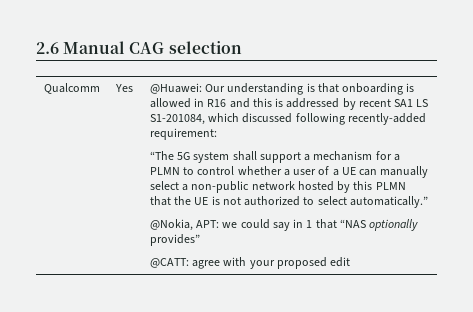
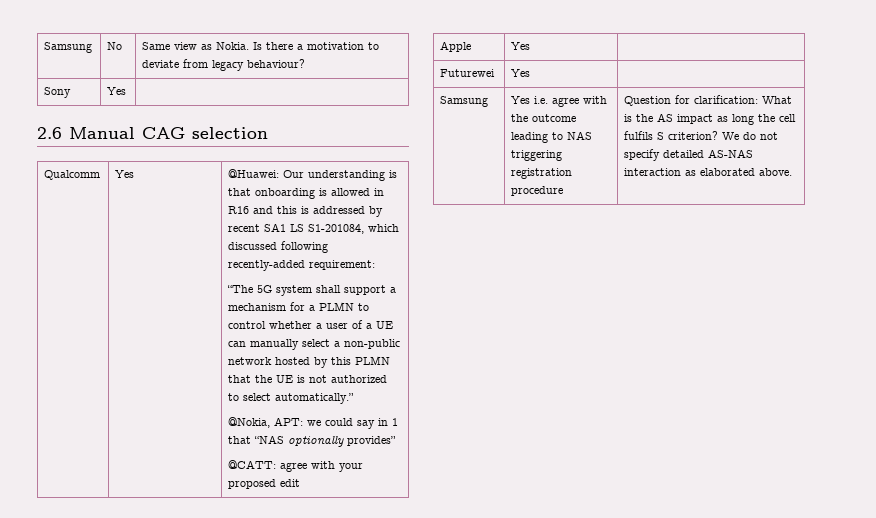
+ Samsung | No | Same view as Nokia. Is there a motivation to deviate from legacy behaviour?
+ Sony | Yes |
+ Apple | Yes |
+ Futurewei | Yes |
+ Samsung | Yes i.e. agree with the outcome leading to NAS triggering registration procedure | Question for clarification: What is the AS impact as long the cell fulfils S criterion? We do not specify detailed AS-NAS interaction as elaborated above.

